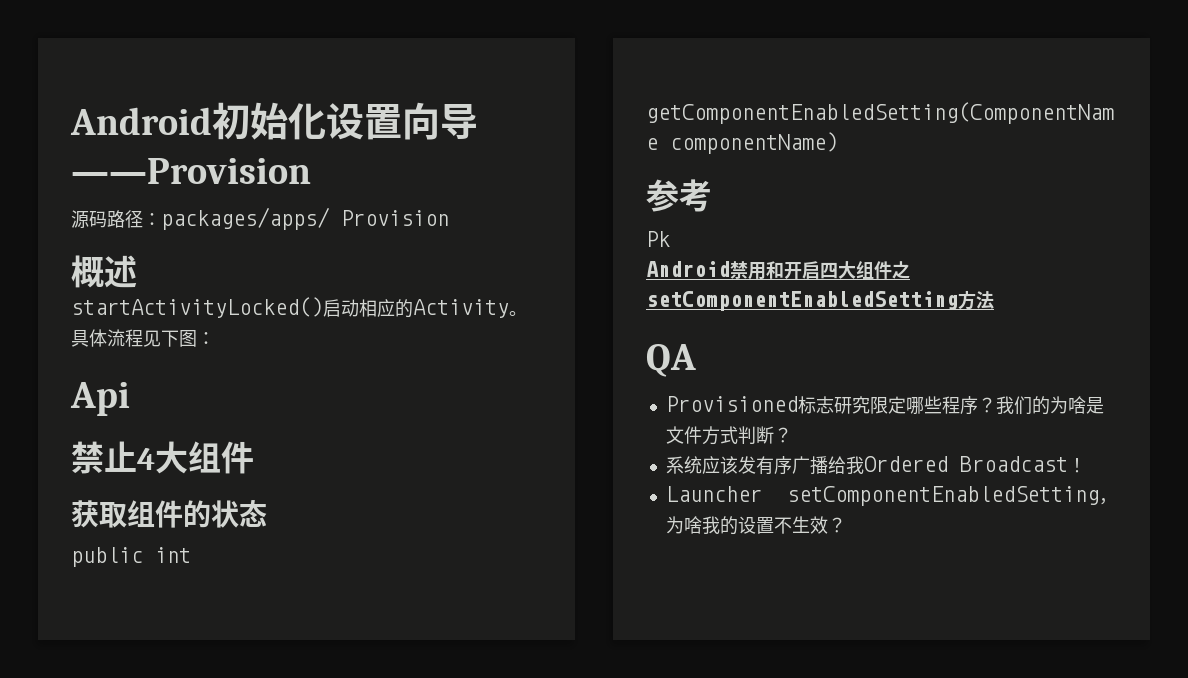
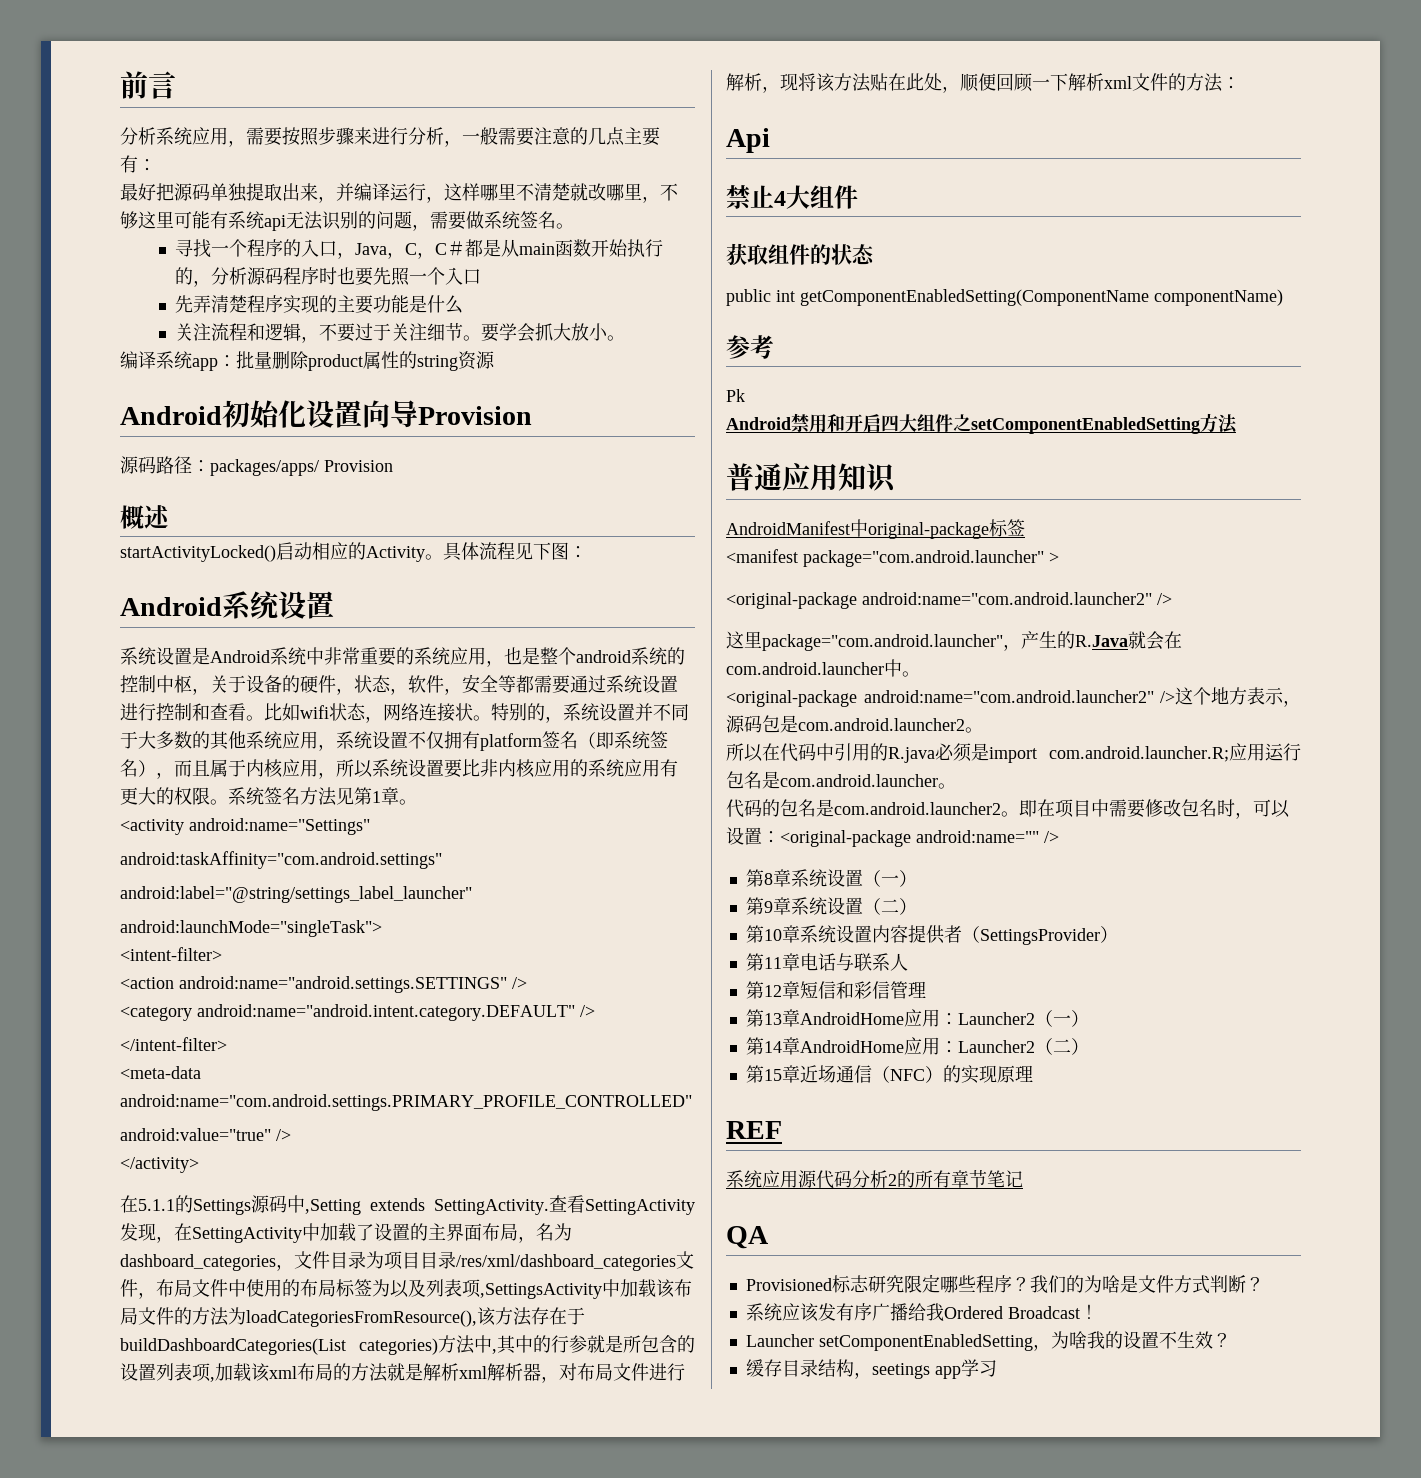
+ 前言
+ 分析系统应用，需要按照步骤来进行分析，一般需要注意的几点主要有：
+ 最好把源码单独提取出来，并编译运行，这样哪里不清楚就改哪里，不够这里可能有系统api无法识别的问题，需要做系统签名。
+ 寻找一个程序的入口，Java，C，C＃都是从main函数开始执行的，分析源码程序时也要先照一个入口
+ 先弄清楚程序实现的主要功能是什么
+ 关注流程和逻辑，不要过于关注细节。要学会抓大放小。
+ 编译系统app：批量删除product属性的string资源
- Android初始化设置向导——Provision
+ Android初始化设置向导Provision
+ Android系统设置
+ 系统设置是Android系统中非常重要的系统应用，也是整个android系统的控制中枢，关于设备的硬件，状态，软件，安全等都需要通过系统设置进行控制和查看。比如wifi状态，网络连接状。特别的，系统设置并不同于大多数的其他系统应用，系统设置不仅拥有platform签名（即系统签名），而且属于内核应用，所以系统设置要比非内核应用的系统应用有更大的权限。系统签名方法见第1章。
+ <activity android:name="Settings"
+ android:taskAffinity="com.android.settings"
+ android:label="@string/settings_label_launcher"
+ android:launchMode="singleTask">
+ <intent-filter>
+ <action android:name="android.settings.SETTINGS" />
+ <category android:name="android.intent.category.DEFAULT" />
+ </intent-filter>
+ <meta-data android:name="com.android.settings.PRIMARY_PROFILE_CONTROLLED"
+ android:value="true" />
+ </activity>
+ 在5.1.1的Settings源码中,Setting extends SettingActivity.查看SettingActivity发现，在SettingActivity中加载了设置的主界面布局，名为dashboard_categories，文件目录为项目目录/res/xml/dashboard_categories文件，布局文件中使用的布局标签为以及列表项,SettingsActivity中加载该布局文件的方法为loadCategoriesFromResource(),该方法存在于buildDashboardCategories(List categories)方法中,其中的行参就是所包含的设置列表项,加载该xml布局的方法就是解析xml解析器，对布局文件进行解析，现将该方法贴在此处，顺便回顾一下解析xml文件的方法：
+ 普通应用知识
+ AndroidManifest中original-package标签
+ <manifest package="com.android.launcher" >
+ <original-package android:name="com.android.launcher2" />
+ 这里package="com.android.launcher"，产生的R.Java就会在com.android.launcher中。
+ <original-package android:name="com.android.launcher2" />这个地方表示，源码包是com.android.launcher2。
+ 所以在代码中引用的R.java必须是import com.android.launcher.R;应用运行包名是com.android.launcher。
+ 代码的包名是com.android.launcher2。即在项目中需要修改包名时，可以设置：<original-package android:name="" />
+ 第8章系统设置（一）
+ 第9章系统设置（二）
+ 第10章系统设置内容提供者（SettingsProvider）
+ 第11章电话与联系人
+ 第12章短信和彩信管理
+ 第13章AndroidHome应用：Launcher2（一）
+ 第14章AndroidHome应用：Launcher2（二）
+ 第15章近场通信（NFC）的实现原理
+ REF
+ 系统应用源代码分析2的所有章节笔记
+ 缓存目录结构，seetings app学习

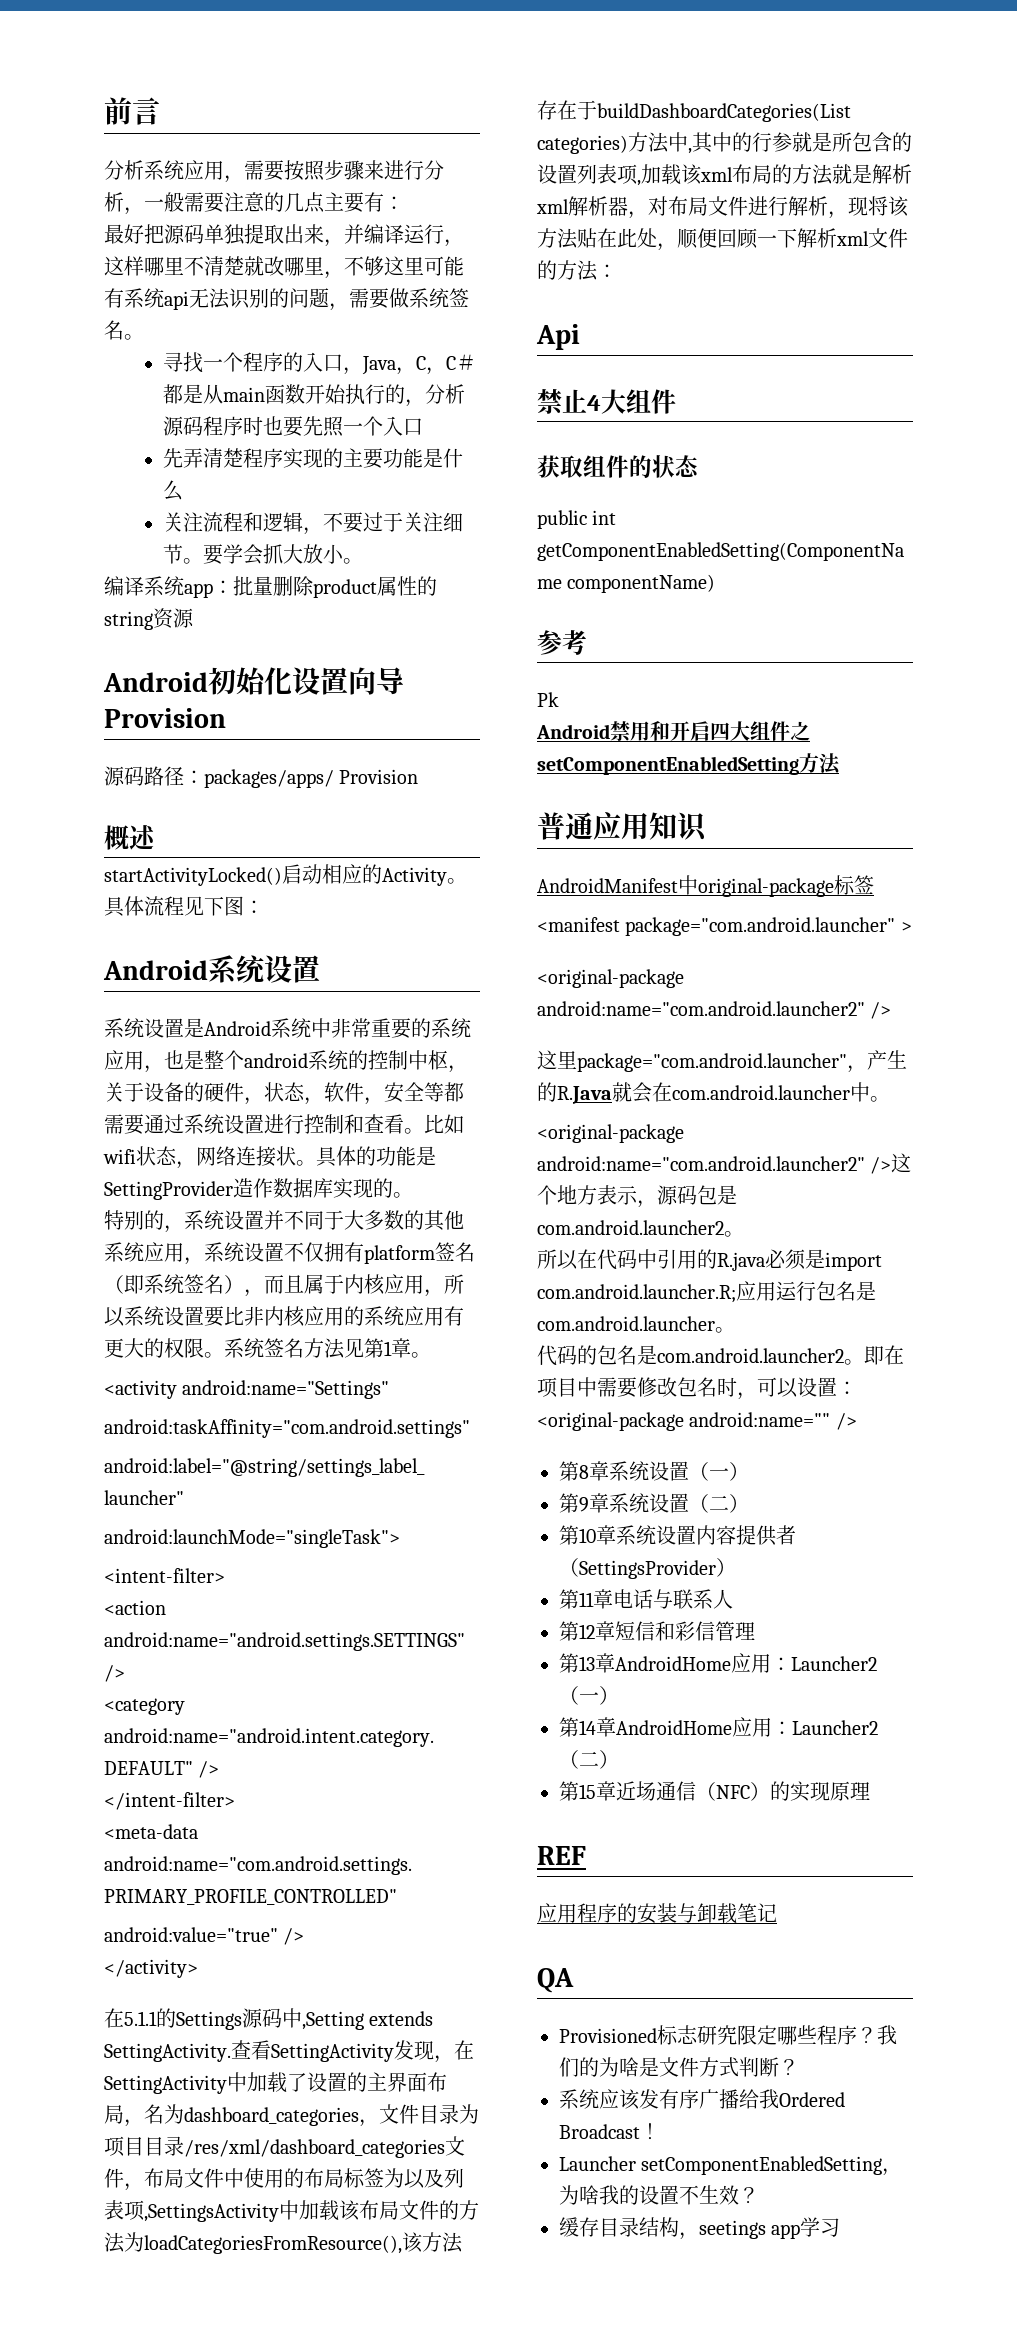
- 比如wifi状态，网络连接状。特别的，系统设置并不同于大多数的其他系统应用，系统设置不仅拥有platform签名（即系统签名），而且属于内核应用，所以系统设置要比非内核应用的系统应用有更大的权限。
+ 比如wifi状态，网络连接状。具体的功能是SettingProvider造作数据库实现的。
+ 特别的，系统设置并不同于大多数的其他系统应用，系统设置不仅拥有platform签名（即系统签名），而且属于内核应用，所以系统设置要比非内核应用的系统应用有更大的权限。
- 系统应用源代码分析2的所有章节笔记
+ 应用程序的安装与卸载笔记

